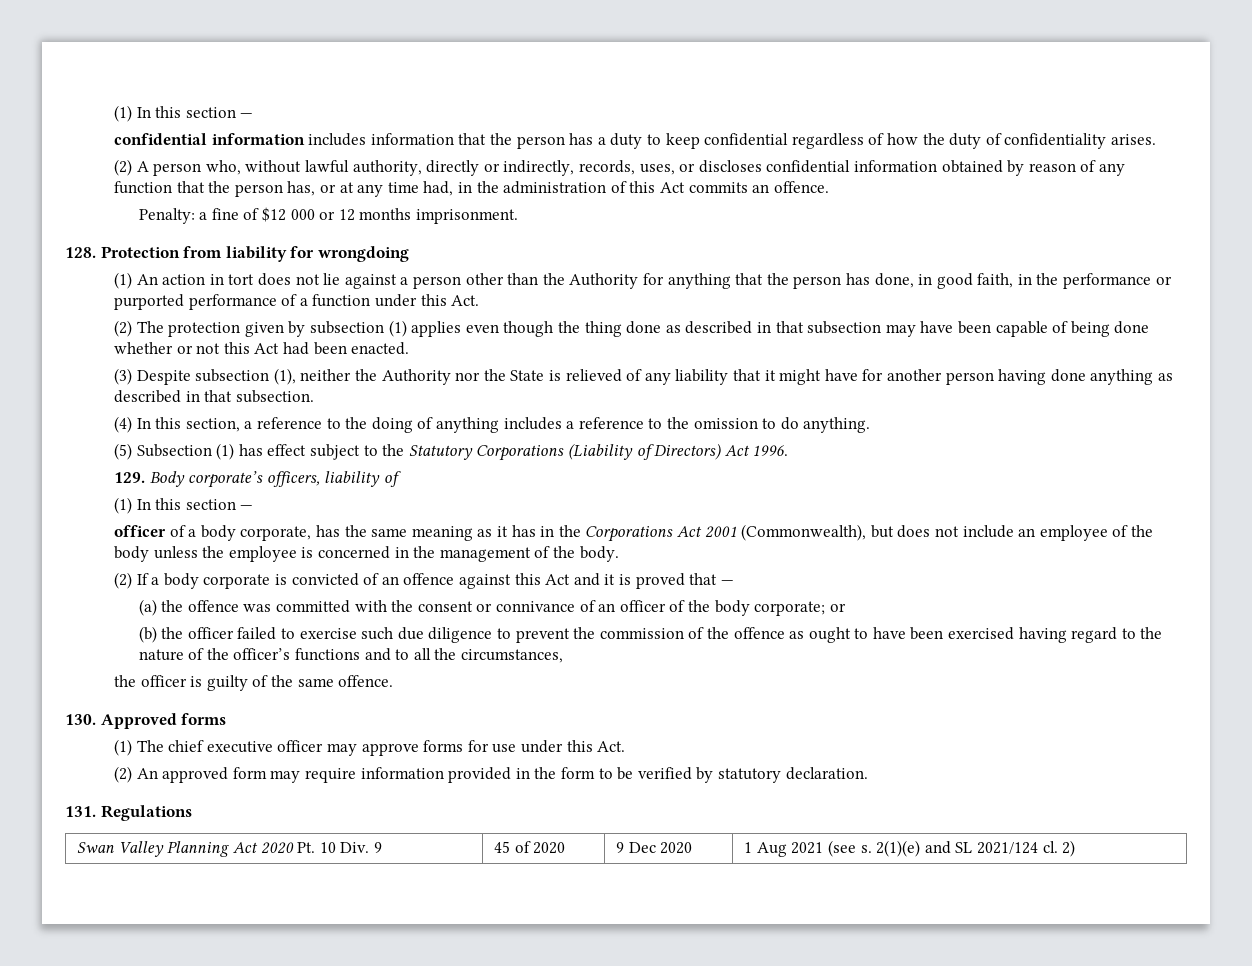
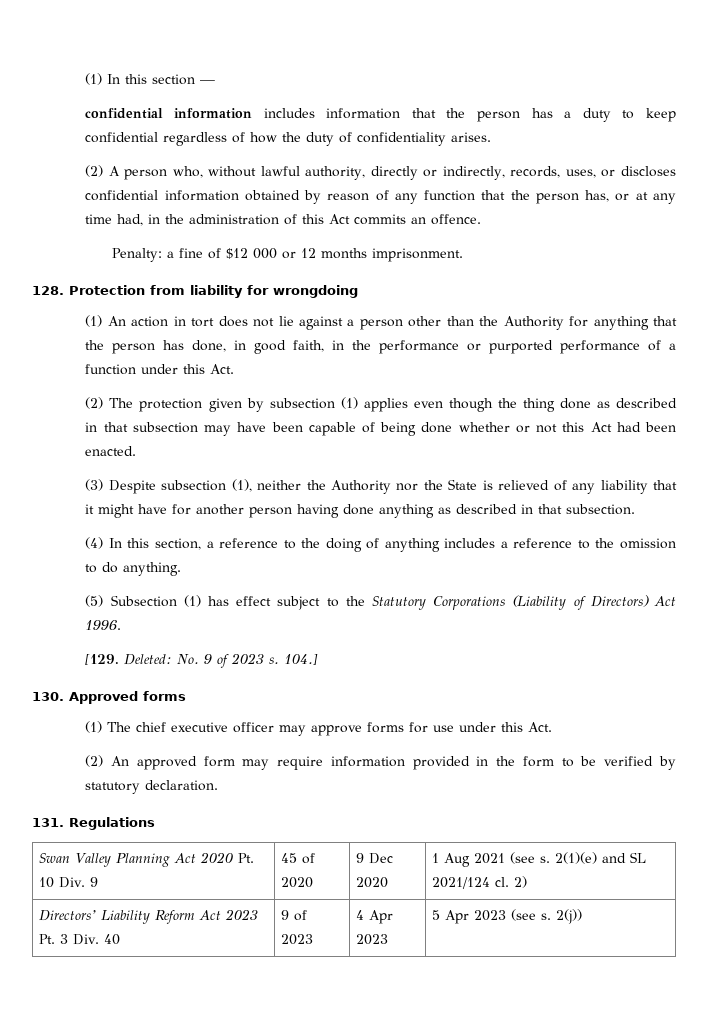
- 129. Body corporate’s officers, liability of
- (1) In this section —
- officer of a body corporate, has the same meaning as it has in the Corporations Act 2001 (Commonwealth), but does not include an employee of the body unless the employee is concerned in the management of the body.
- (2) If a body corporate is convicted of an offence against this Act and it is proved that —
- (a) the offence was committed with the consent or connivance of an officer of the body corporate; or
- (b) the officer failed to exercise such due diligence to prevent the commission of the offence as ought to have been exercised having regard to the nature of the officer’s functions and to all the circumstances,
- the officer is guilty of the same offence.
+ [129. Deleted: No. 9 of 2023 s. 104.]
+ Directors’ Liability Reform Act 2023 Pt. 3 Div. 40 | 9 of 2023 | 4 Apr 2023 | 5 Apr 2023 (see s. 2(j))

